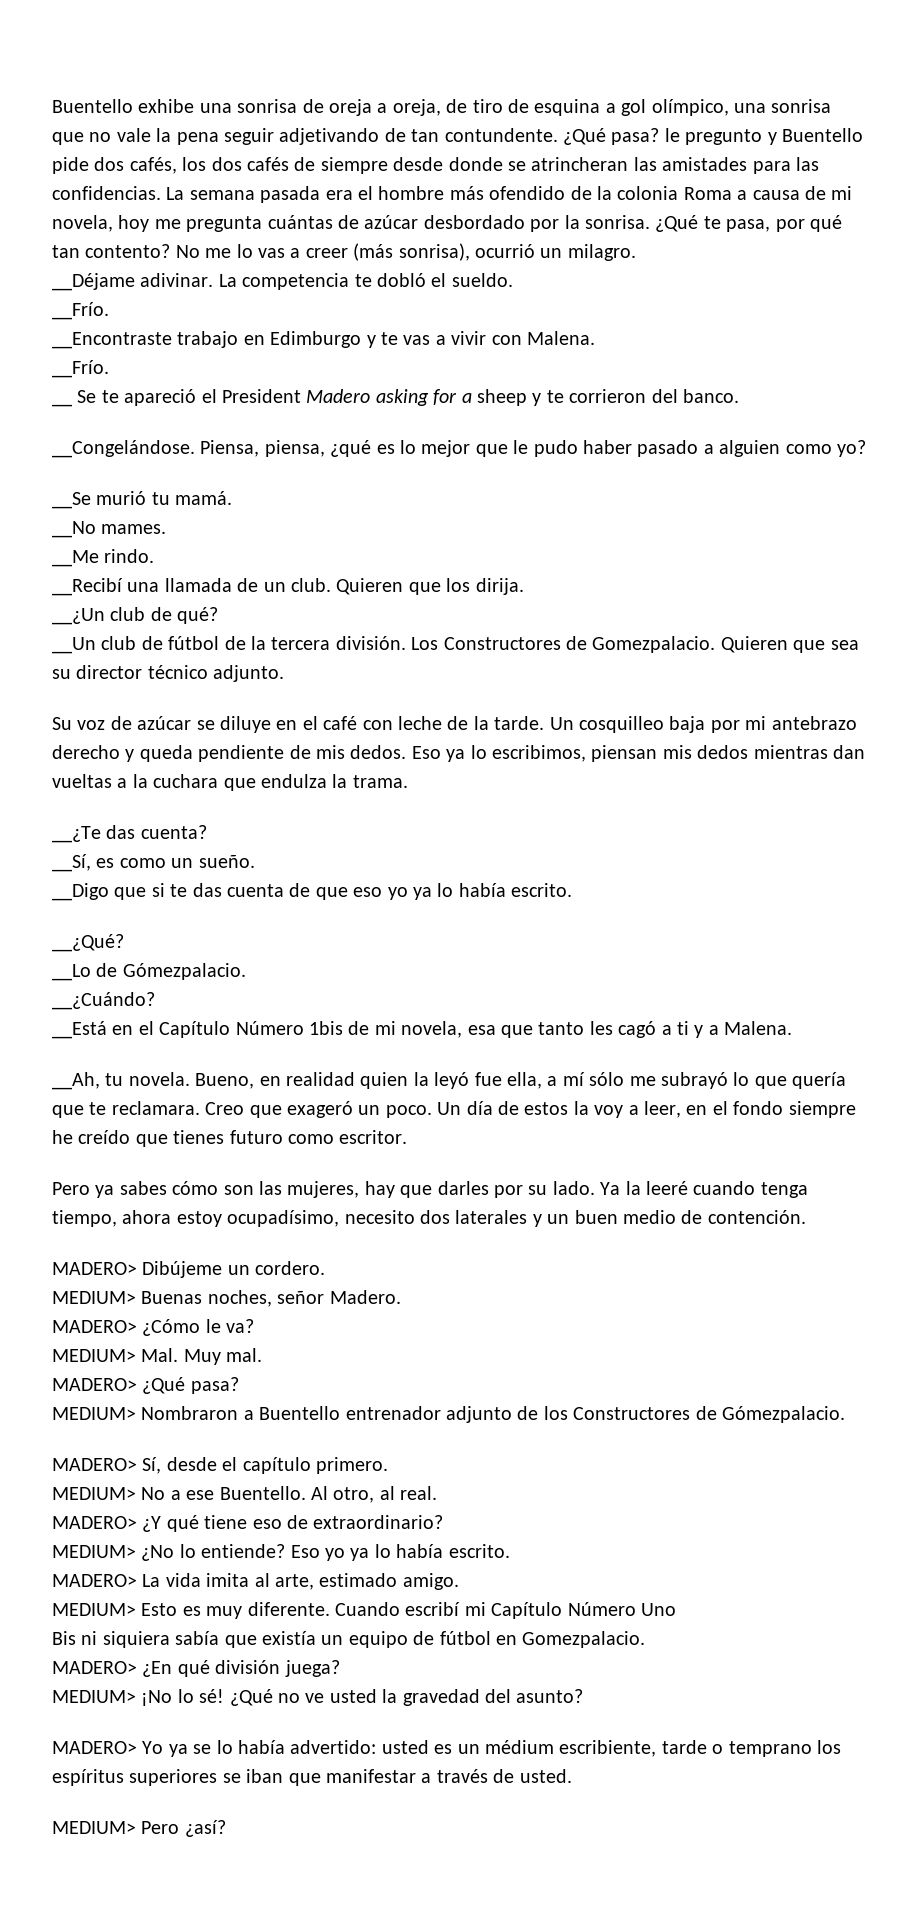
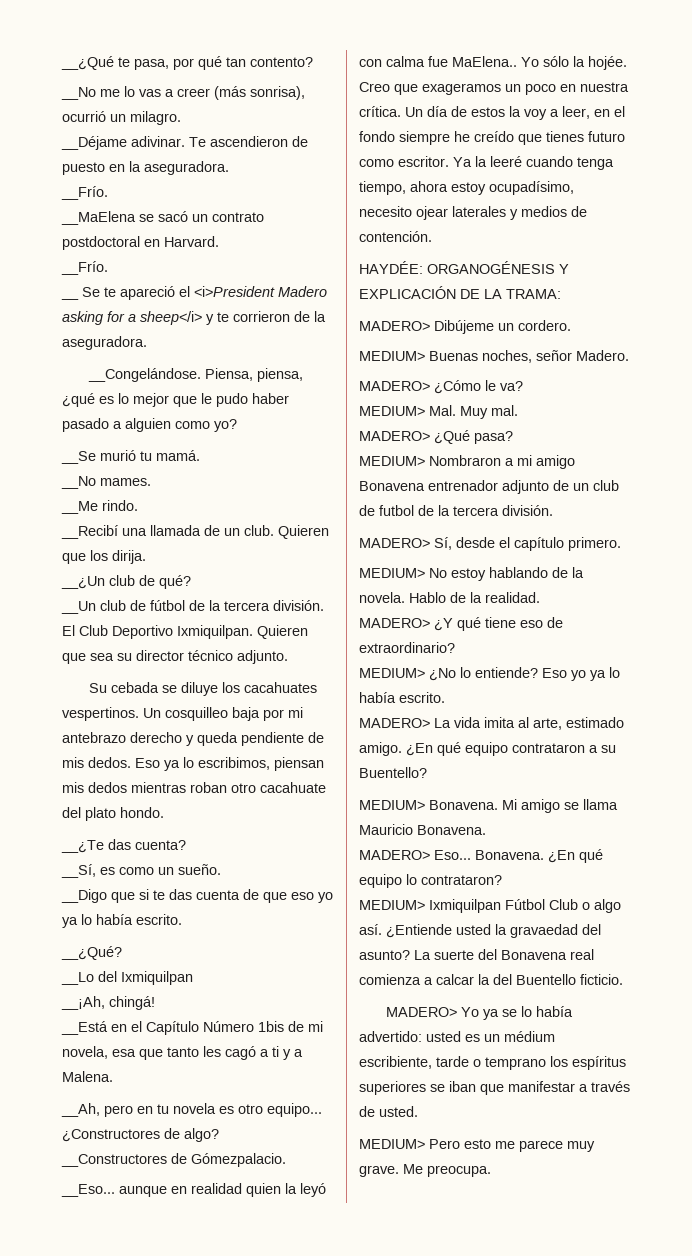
- Buentello exhibe una sonrisa de oreja a oreja, de tiro de esquina a gol olímpico, una sonrisa que no vale la pena seguir adjetivando de tan contundente. ¿Qué pasa? le pregunto y Buentello pide dos cafés, los dos cafés de siempre desde donde se atrincheran las amistades para las confidencias. La semana pasada era el hombre más ofendido de la colonia Roma a causa de mi novela, hoy me pregunta cuántas de azúcar desbordado por la sonrisa. ¿Qué te pasa, por qué tan contento? No me lo vas a creer (más sonrisa), ocurrió un milagro.
+ __¿Qué te pasa, por qué tan contento?
+ __No me lo vas a creer (más sonrisa), ocurrió un milagro.
- La competencia te dobló el sueldo.
+ Te ascendieron de puesto en la aseguradora.
  __Frío.
- __Encontraste trabajo en Edimburgo y te vas a vivir con Malena.
+ __MaElena se sacó un contrato postdoctoral en Harvard.
- __ Se te apareció el President Madero asking for a sheep y te corrieron del banco.
+ __ Se te apareció el <i>President Madero asking for a sheep</i> y te corrieron de la aseguradora.
- Los Constructores de Gomezpalacio.
+ El Club Deportivo Ixmiquilpan.
- Su voz de azúcar se diluye en el café con leche de la tarde.
+ Su cebada se diluye los cacahuates vespertinos.
- Eso ya lo escribimos, piensan mis dedos mientras dan vueltas a la cuchara que endulza la trama.
+ Eso ya lo escribimos, piensan mis dedos mientras roban otro cacahuate del plato hondo.
- __Lo de Gómezpalacio.
- __¿Cuándo?
+ __Lo del Ixmiquilpan
+ __¡Ah, chingá!
- __Ah, tu novela. Bueno, en realidad quien la leyó fue ella, a mí sólo me subrayó lo que quería que te reclamara. Creo que exageró un poco.
+ __Ah, pero en tu novela es otro equipo... ¿Constructores de algo?
+ __Constructores de Gómezpalacio.
+ __Eso... aunque en realidad quien la leyó con calma fue MaElena.. Yo sólo la hojée. Creo que exageramos un poco en nuestra crítica.
- Un día de estos la voy a leer, en el fondo siempre he creído que tienes futuro como escritor.
- Pero ya sabes cómo son las mujeres, hay que darles por su lado. Ya la leeré cuando tenga tiempo, ahora estoy ocupadísimo, necesito dos laterales y un buen medio de contención.
+ Un día de estos la voy a leer, en el fondo siempre he creído que tienes futuro como escritor. Ya la leeré cuando tenga tiempo, ahora estoy ocupadísimo, necesito ojear laterales y medios de contención.
+ HAYDÉE: ORGANOGÉNESIS Y EXPLICACIÓN DE LA TRAMA:
- MEDIUM> Nombraron a Buentello entrenador adjunto de los Constructores de Gómezpalacio.
+ MEDIUM> Nombraron a mi amigo Bonavena entrenador adjunto de un club de futbol de la tercera división.
- MEDIUM> No a ese Buentello. Al otro, al real.
+ MEDIUM> No estoy hablando de la novela. Hablo de la realidad.
- MADERO> La vida imita al arte, estimado amigo.
- MEDIUM> Esto es muy diferente. Cuando escribí mi Capítulo Número Uno
- Bis ni siquiera sabía que existía un equipo de fútbol en Gomezpalacio.
- MADERO> ¿En qué división juega?
- MEDIUM> ¡No lo sé! ¿Qué no ve usted la gravedad del asunto?
+ MADERO> La vida imita al arte, estimado amigo. ¿En qué equipo contrataron a su Buentello?
+ MEDIUM> Bonavena. Mi amigo se llama Mauricio Bonavena.
+ MADERO> Eso... Bonavena. ¿En qué equipo lo contrataron?
+ MEDIUM> Ixmiquilpan Fútbol Club o algo así. ¿Entiende usted la gravaedad del asunto? La suerte del Bonavena real comienza a calcar la del Buentello ficticio.
- MEDIUM> Pero ¿así?
+ MEDIUM> Pero esto me parece muy grave. Me preocupa.

